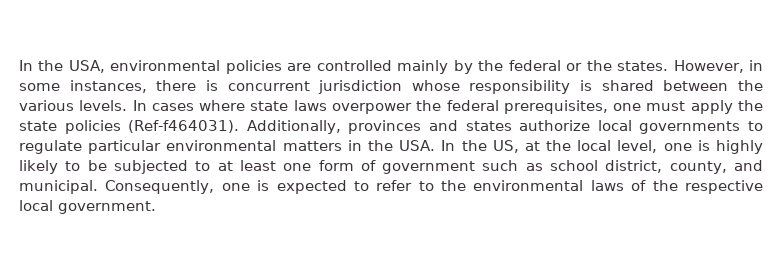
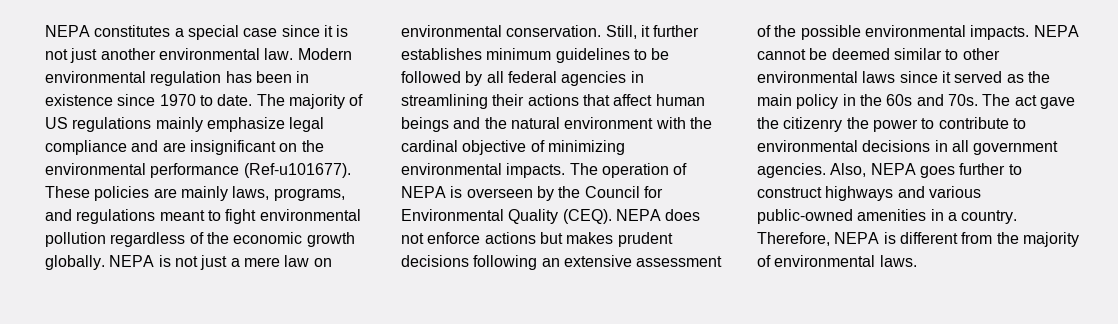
- In the USA, environmental policies are controlled mainly by the federal or the states. However, in some instances, there is concurrent jurisdiction whose responsibility is shared between the various levels. In cases where state laws overpower the federal prerequisites, one must apply the state policies (Ref-f464031). Additionally, provinces and states authorize local governments to regulate particular environmental matters in the USA. In the US, at the local level, one is highly likely to be subjected to at least one form of government such as school district, county, and municipal. Consequently, one is expected to refer to the environmental laws of the respective local government.
+ NEPA constitutes a special case since it is not just another environmental law. Modern environmental regulation has been in existence since 1970 to date. The majority of US regulations mainly emphasize legal compliance and are insignificant on the environmental performance (Ref-u101677). These policies are mainly laws, programs, and regulations meant to fight environmental pollution regardless of the economic growth globally. NEPA is not just a mere law on environmental conservation. Still, it further establishes minimum guidelines to be followed by all federal agencies in streamlining their actions that affect human beings and the natural environment with the cardinal objective of minimizing environmental impacts. The operation of NEPA is overseen by the Council for Environmental Quality (CEQ). NEPA does not enforce actions but makes prudent decisions following an extensive assessment of the possible environmental impacts. NEPA cannot be deemed similar to other environmental laws since it served as the main policy in the 60s and 70s. The act gave the citizenry the power to contribute to environmental decisions in all government agencies. Also, NEPA goes further to construct highways and various public-owned amenities in a country. Therefore, NEPA is different from the majority of environmental laws.

